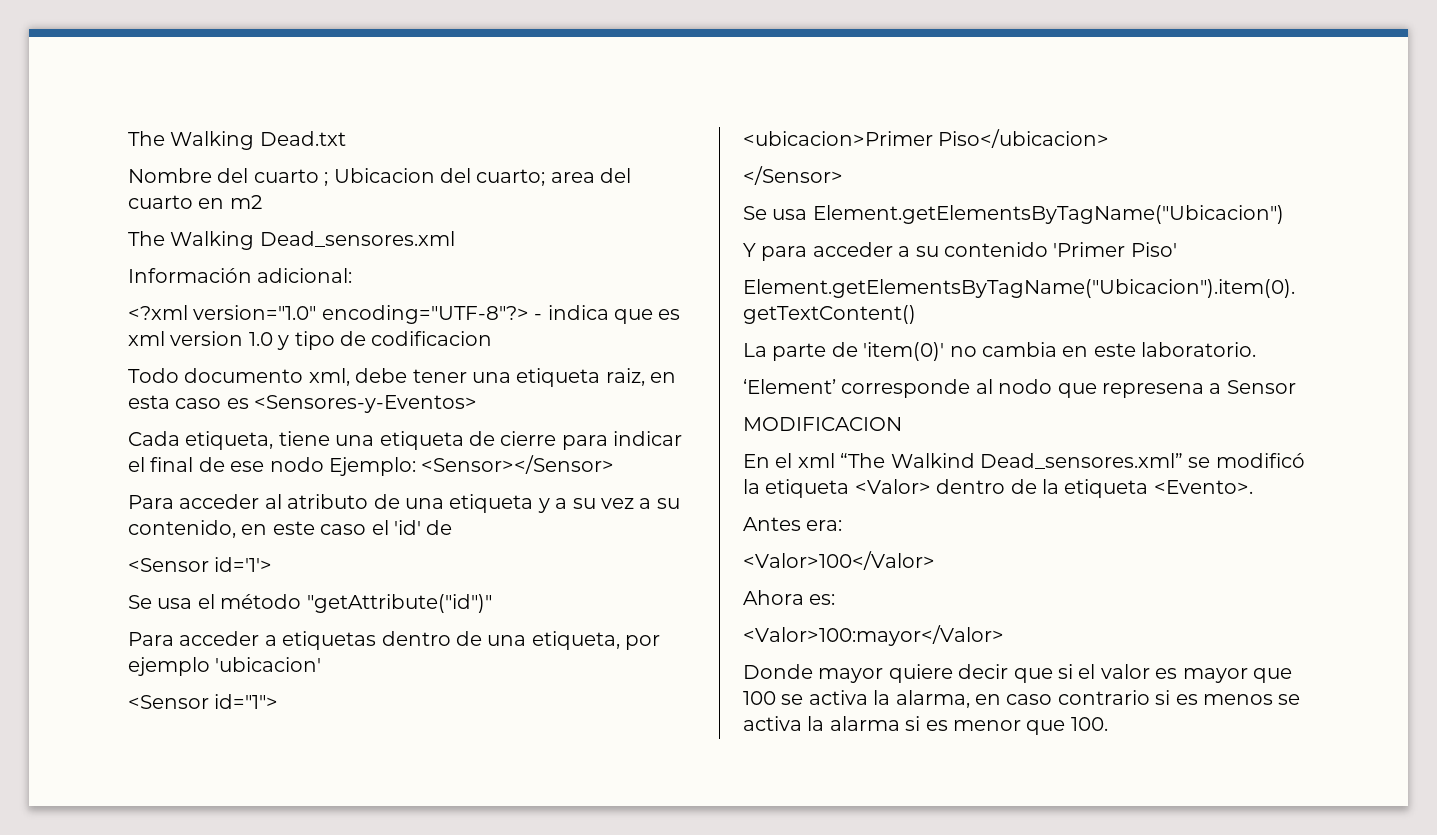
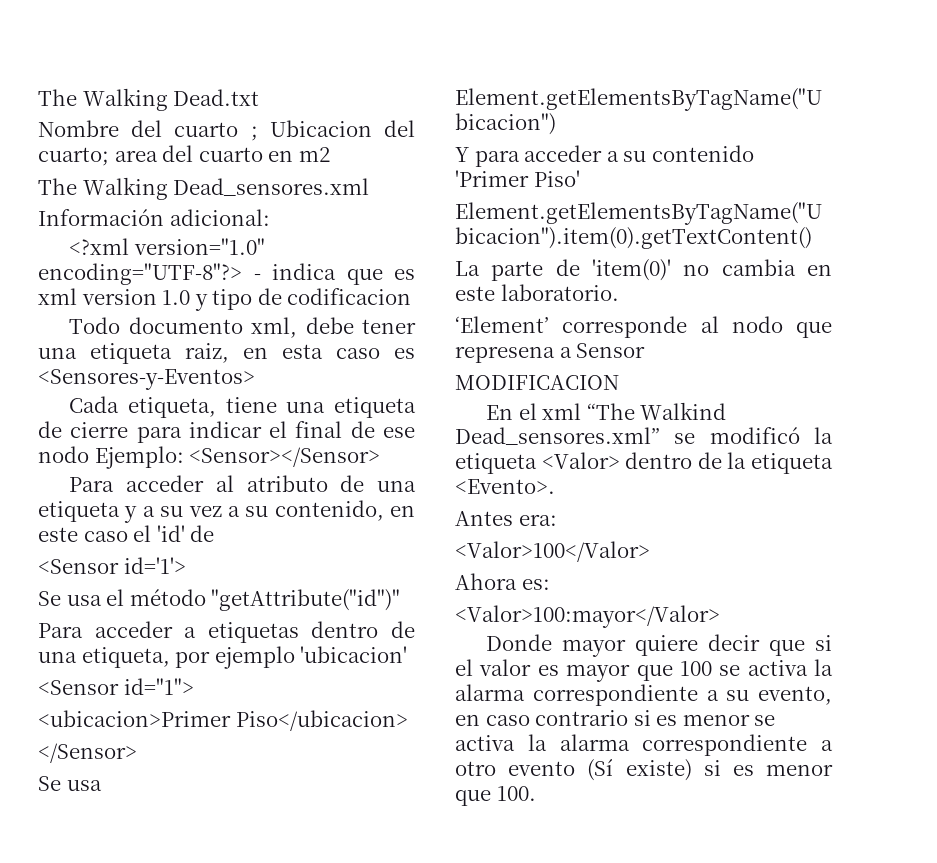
- Donde mayor quiere decir que si el valor es mayor que 100 se activa la alarma, en caso contrario si es menos se activa la alarma si es menor que 100.
+ Donde mayor quiere decir que si el valor es mayor que 100 se activa la alarma correspondiente a su evento, en caso contrario si es menor se activa la alarma correspondiente a otro evento (Sí existe) si es menor que 100.

